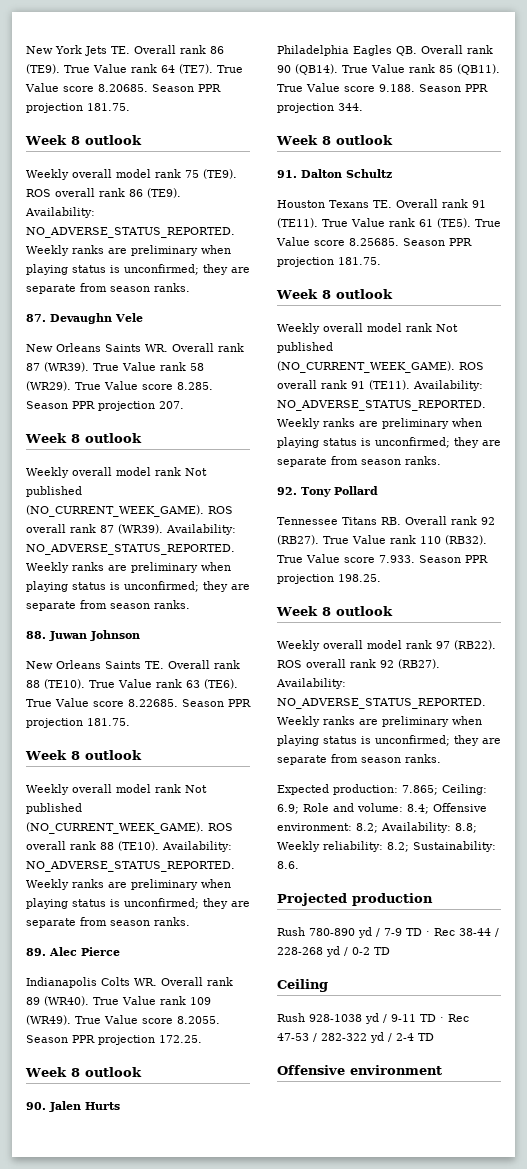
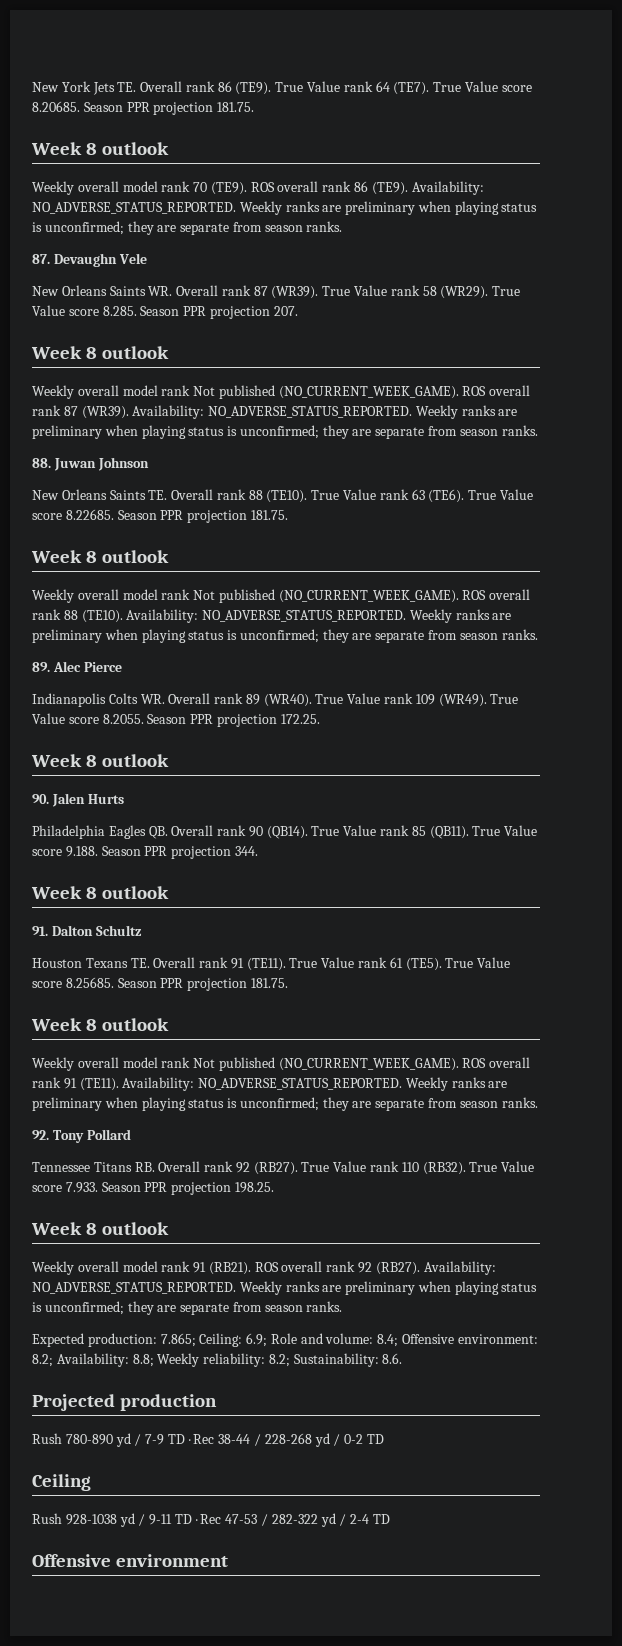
- Weekly overall model rank 75 (TE9).
+ Weekly overall model rank 70 (TE9).
- Weekly overall model rank 97 (RB22).
+ Weekly overall model rank 91 (RB21).

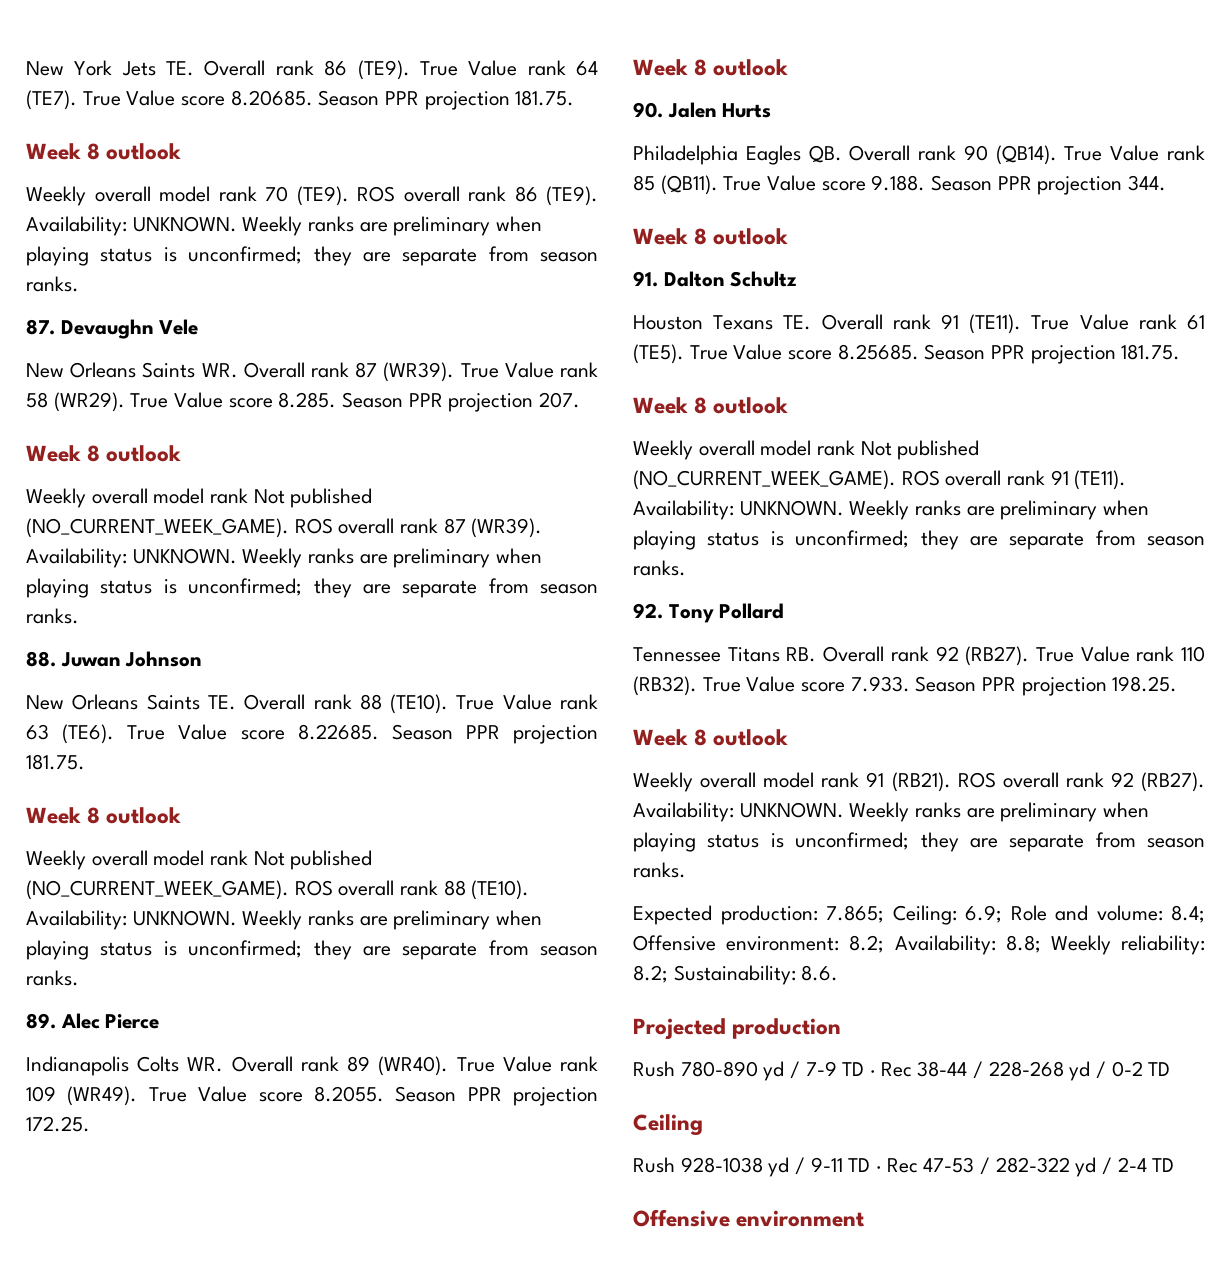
- ROS overall rank 86 (TE9). Availability: NO_ADVERSE_STATUS_REPORTED.
+ ROS overall rank 86 (TE9). Availability: UNKNOWN.
- ROS overall rank 87 (WR39). Availability: NO_ADVERSE_STATUS_REPORTED.
+ ROS overall rank 87 (WR39). Availability: UNKNOWN.
- ROS overall rank 88 (TE10). Availability: NO_ADVERSE_STATUS_REPORTED.
+ ROS overall rank 88 (TE10). Availability: UNKNOWN.
- ROS overall rank 91 (TE11). Availability: NO_ADVERSE_STATUS_REPORTED.
+ ROS overall rank 91 (TE11). Availability: UNKNOWN.
- ROS overall rank 92 (RB27). Availability: NO_ADVERSE_STATUS_REPORTED.
+ ROS overall rank 92 (RB27). Availability: UNKNOWN.

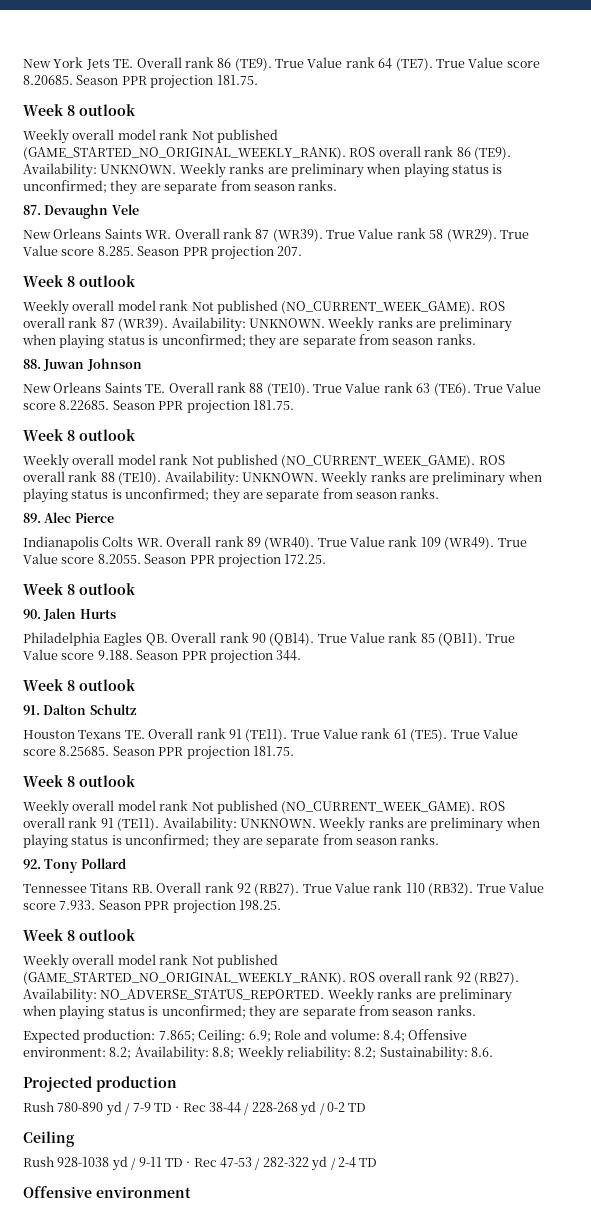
  True Value score 8.20685. Season PPR projection 181.75.
  Week 8 outlook
- Weekly overall model rank 70 (TE9).
+ Weekly overall model rank Not published (GAME_STARTED_NO_ORIGINAL_WEEKLY_RANK).
  True Value score 7.933. Season PPR projection 198.25.
  Week 8 outlook
- Weekly overall model rank 91 (RB21).
+ Weekly overall model rank Not published (GAME_STARTED_NO_ORIGINAL_WEEKLY_RANK).
- ROS overall rank 92 (RB27). Availability: UNKNOWN.
+ ROS overall rank 92 (RB27). Availability: NO_ADVERSE_STATUS_REPORTED.

